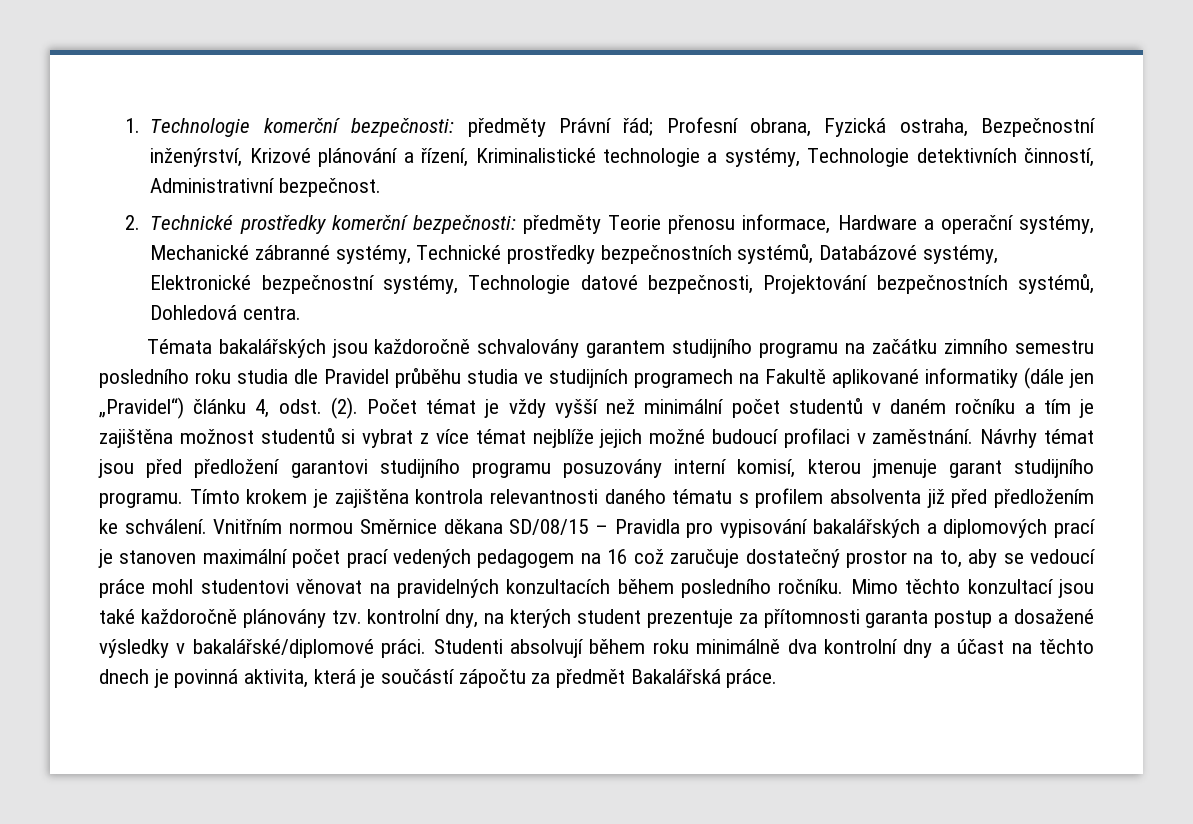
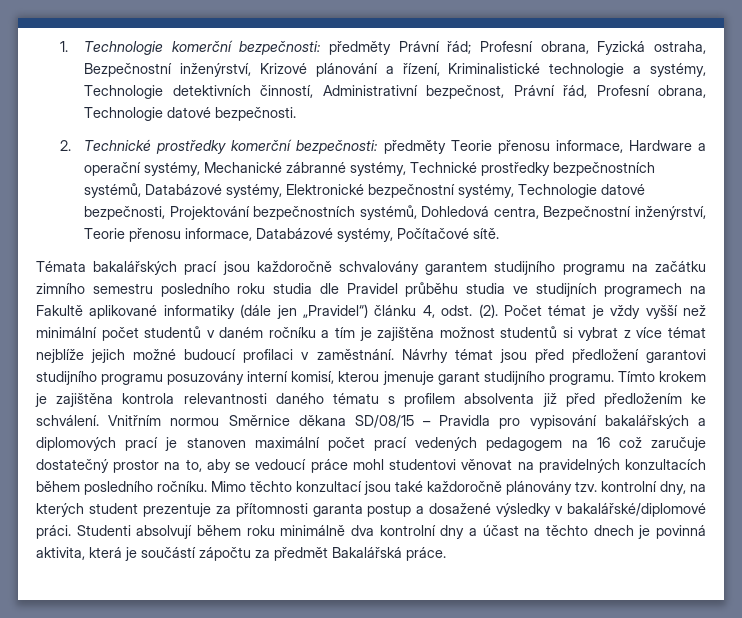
- 1. Technologie komerční bezpečnosti: předměty Právní řád; Profesní obrana, Fyzická ostraha, Bezpečnostní inženýrství, Krizové plánování a řízení, Kriminalistické technologie a systémy, Technologie detektivních činností, Administrativní bezpečnost.
+ 1. Technologie komerční bezpečnosti: předměty Právní řád; Profesní obrana, Fyzická ostraha, Bezpečnostní inženýrství, Krizové plánování a řízení, Kriminalistické technologie a systémy, Technologie detektivních činností, Administrativní bezpečnost, Právní řád, Profesní obrana, Technologie datové bezpečnosti.
- 2. Technické prostředky komerční bezpečnosti: předměty Teorie přenosu informace, Hardware a operační systémy, Mechanické zábranné systémy, Technické prostředky bezpečnostních systémů, Databázové systémy, Elektronické bezpečnostní systémy, Technologie datové bezpečnosti, Projektování bezpečnostních systémů, Dohledová centra.
+ 2. Technické prostředky komerční bezpečnosti: předměty Teorie přenosu informace, Hardware a operační systémy, Mechanické zábranné systémy, Technické prostředky bezpečnostních systémů, Databázové systémy, Elektronické bezpečnostní systémy, Technologie datové bezpečnosti, Projektování bezpečnostních systémů, Dohledová centra, Bezpečnostní inženýrství, Teorie přenosu informace, Databázové systémy, Počítačové sítě.
- Témata bakalářských jsou každoročně schvalovány garantem studijního programu na začátku zimního semestru posledního roku studia dle Pravidel průběhu studia ve studijních programech na Fakultě aplikované informatiky (dále jen „Pravidel“) článku 4, odst. (2).
+ Témata bakalářských prací jsou každoročně schvalovány garantem studijního programu na začátku zimního semestru posledního roku studia dle Pravidel průběhu studia ve studijních programech na Fakultě aplikované informatiky (dále jen „Pravidel“) článku 4, odst. (2).

